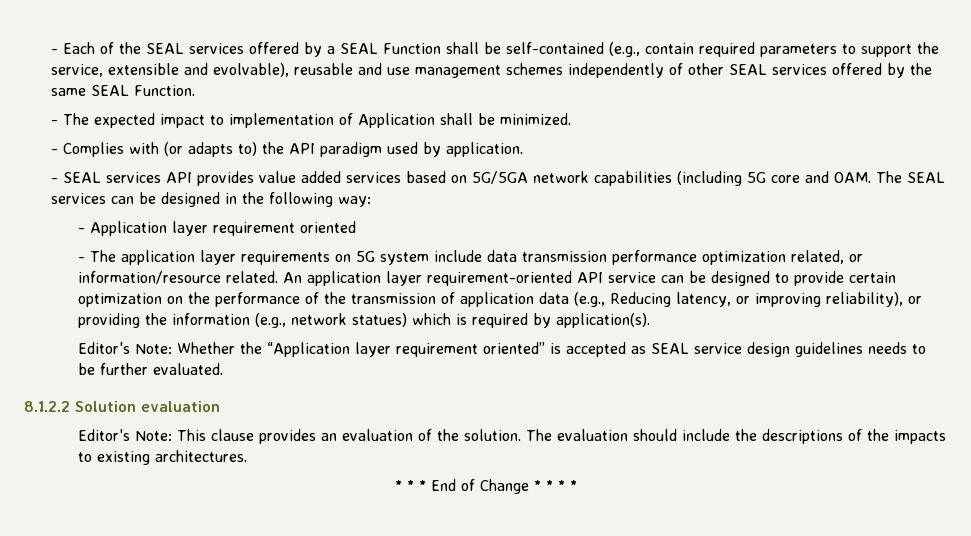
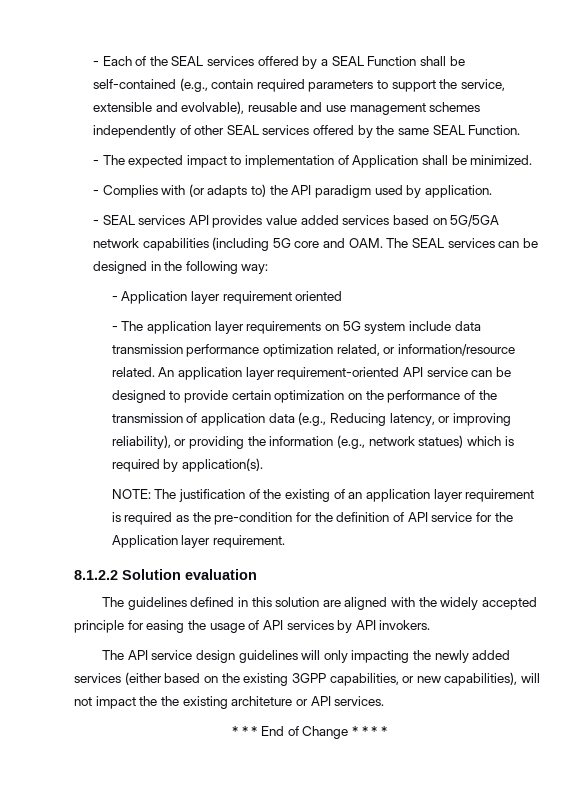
- Editor's Note: Whether the “Application layer requirement oriented” is accepted as SEAL service design guidelines needs to be further evaluated.
+ NOTE: The justification of the existing of an application layer requirement is required as the pre-condition for the definition of API service for the Application layer requirement.
  8.1.2.2 Solution evaluation
- Editor's Note: This clause provides an evaluation of the solution. The evaluation should include the descriptions of the impacts to existing architectures.
+ The guidelines defined in this solution are aligned with the widely accepted principle for easing the usage of API services by API invokers.
+ The API service design guidelines will only impacting the newly added services (either based on the existing 3GPP capabilities, or new capabilities), will not impact the the existing architeture or API services.

